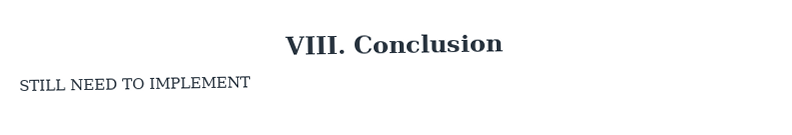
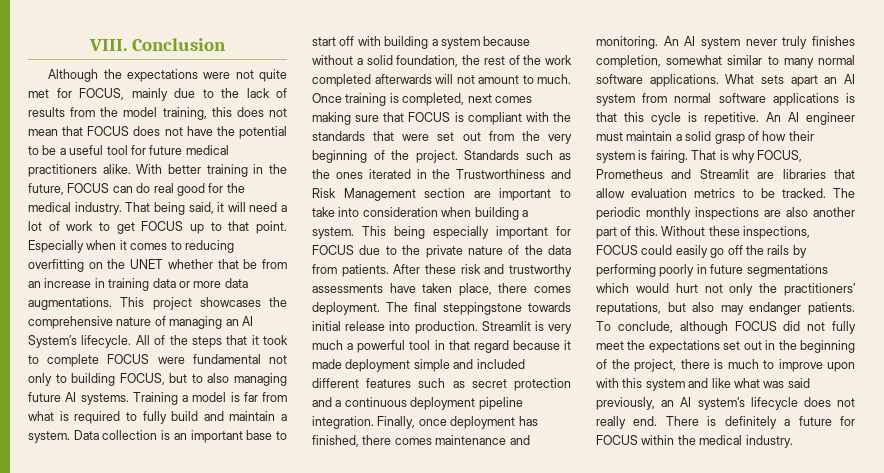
- STILL NEED TO IMPLEMENT
+ Although the expectations were not quite met for FOCUS, mainly due to the lack of results from the model training, this does not mean that FOCUS does not have the potential to be a useful tool for future medical practitioners alike. With better training in the future, FOCUS can do real good for the medical industry. That being said, it will need a lot of work to get FOCUS up to that point. Especially when it comes to reducing overfitting on the UNET whether that be from an increase in training data or more data augmentations. This project showcases the comprehensive nature of managing an AI System’s lifecycle. All of the steps that it took to complete FOCUS were fundamental not only to building FOCUS, but to also managing future AI systems. Training a model is far from what is required to fully build and maintain a system. Data collection is an important base to start off with building a system because without a solid foundation, the rest of the work completed afterwards will not amount to much. Once training is completed, next comes making sure that FOCUS is compliant with the standards that were set out from the very beginning of the project. Standards such as the ones iterated in the Trustworthiness and Risk Management section are important to take into consideration when building a system. This being especially important for FOCUS due to the private nature of the data from patients. After these risk and trustworthy assessments have taken place, there comes deployment. The final steppingstone towards initial release into production. Streamlit is very much a powerful tool in that regard because it made deployment simple and included different features such as secret protection and a continuous deployment pipeline integration. Finally, once deployment has finished, there comes maintenance and monitoring. An AI system never truly finishes completion, somewhat similar to many normal software applications. What sets apart an AI system from normal software applications is that this cycle is repetitive. An AI engineer must maintain a solid grasp of how their system is fairing. That is why FOCUS, Prometheus and Streamlit are libraries that allow evaluation metrics to be tracked. The periodic monthly inspections are also another part of this. Without these inspections, FOCUS could easily go off the rails by performing poorly in future segmentations which would hurt not only the practitioners’ reputations, but also may endanger patients. To conclude, although FOCUS did not fully meet the expectations set out in the beginning of the project, there is much to improve upon with this system and like what was said previously, an AI system’s lifecycle does not really end. There is definitely a future for FOCUS within the medical industry.

